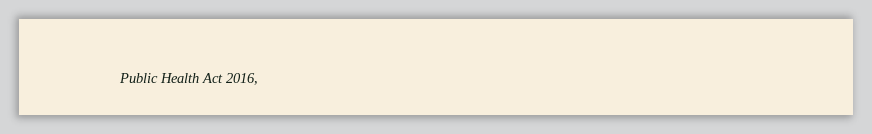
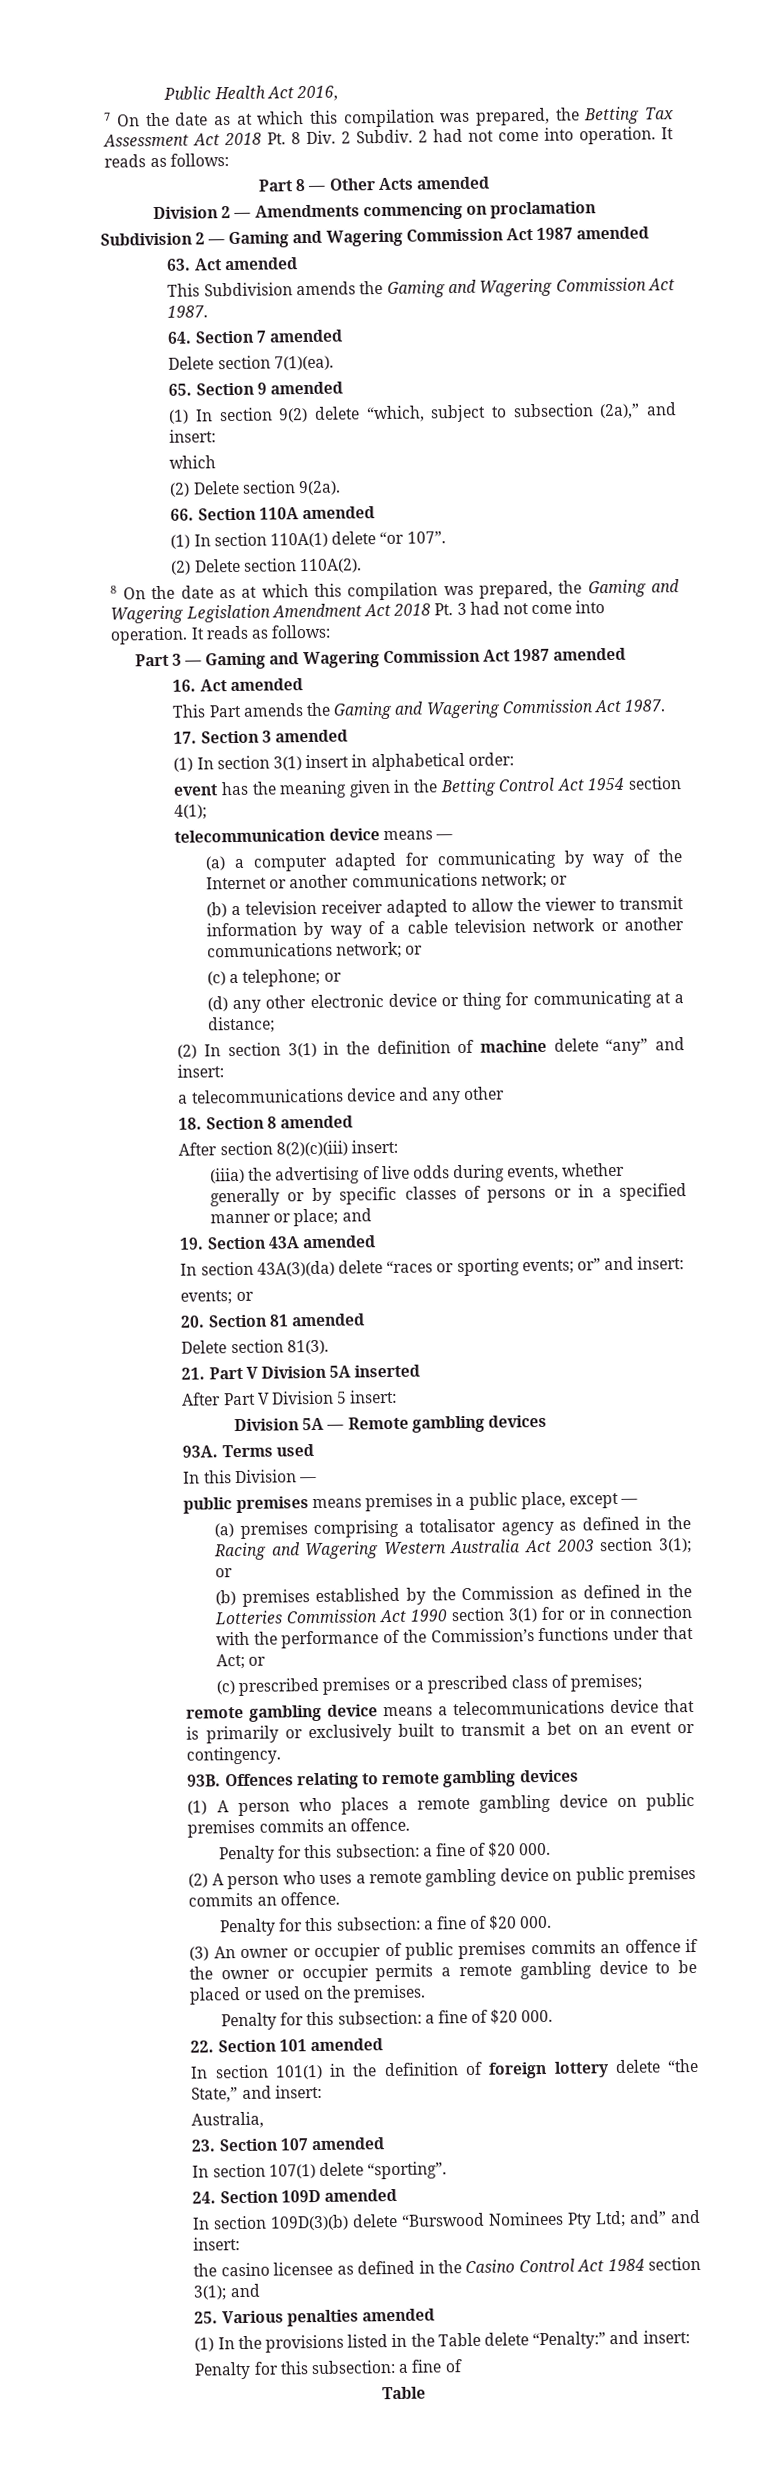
+ 7 On the date as at which this compilation was prepared, the Betting Tax Assessment Act 2018 Pt. 8 Div. 2 Subdiv. 2 had not come into operation. It reads as follows:
+ Part 8 — Other Acts amended
+ Division 2 — Amendments commencing on proclamation
+ Subdivision 2 — Gaming and Wagering Commission Act 1987 amended
+ 63. Act amended
+ This Subdivision amends the Gaming and Wagering Commission Act 1987.
+ 64. Section 7 amended
+ Delete section 7(1)(ea).
+ 65. Section 9 amended
+ (1) In section 9(2) delete “which, subject to subsection (2a),” and insert:
+ which
+ (2) Delete section 9(2a).
+ 66. Section 110A amended
+ (1) In section 110A(1) delete “or 107”.
+ (2) Delete section 110A(2).
+ 8 On the date as at which this compilation was prepared, the Gaming and Wagering Legislation Amendment Act 2018 Pt. 3 had not come into operation. It reads as follows:
+ Part 3 — Gaming and Wagering Commission Act 1987 amended
+ 16. Act amended
+ This Part amends the Gaming and Wagering Commission Act 1987.
+ 17. Section 3 amended
+ (1) In section 3(1) insert in alphabetical order:
+ event has the meaning given in the Betting Control Act 1954 section 4(1);
+ telecommunication device means —
+ (a) a computer adapted for communicating by way of the Internet or another communications network; or
+ (b) a television receiver adapted to allow the viewer to transmit information by way of a cable television network or another communications network; or
+ (c) a telephone; or
+ (d) any other electronic device or thing for communicating at a distance;
+ (2) In section 3(1) in the definition of machine delete “any” and insert:
+ a telecommunications device and any other
+ 18. Section 8 amended
+ After section 8(2)(c)(iii) insert:
+ (iiia) the advertising of live odds during events, whether generally or by specific classes of persons or in a specified manner or place; and
+ 19. Section 43A amended
+ In section 43A(3)(da) delete “races or sporting events; or” and insert:
+ events; or
+ 20. Section 81 amended
+ Delete section 81(3).
+ 21. Part V Division 5A inserted
+ After Part V Division 5 insert:
+ Division 5A — Remote gambling devices
+ 93A. Terms used
+ In this Division —
+ public premises means premises in a public place, except —
+ (a) premises comprising a totalisator agency as defined in the Racing and Wagering Western Australia Act 2003 section 3(1); or
+ (b) premises established by the Commission as defined in the Lotteries Commission Act 1990 section 3(1) for or in connection with the performance of the Commission’s functions under that Act; or
+ (c) prescribed premises or a prescribed class of premises;
+ remote gambling device means a telecommunications device that is primarily or exclusively built to transmit a bet on an event or contingency.
+ 93B. Offences relating to remote gambling devices
+ (1) A person who places a remote gambling device on public premises commits an offence.
+ Penalty for this subsection: a fine of $20 000.
+ (2) A person who uses a remote gambling device on public premises commits an offence.
+ Penalty for this subsection: a fine of $20 000.
+ (3) An owner or occupier of public premises commits an offence if the owner or occupier permits a remote gambling device to be placed or used on the premises.
+ Penalty for this subsection: a fine of $20 000.
+ 22. Section 101 amended
+ In section 101(1) in the definition of foreign lottery delete “the State,” and insert:
+ Australia,
+ 23. Section 107 amended
+ In section 107(1) delete “sporting”.
+ 24. Section 109D amended
+ In section 109D(3)(b) delete “Burswood Nominees Pty Ltd; and” and insert:
+ the casino licensee as defined in the Casino Control Act 1984 section 3(1); and
+ 25. Various penalties amended
+ (1) In the provisions listed in the Table delete “Penalty:” and insert:
+ Penalty for this subsection: a fine of
+ Table

